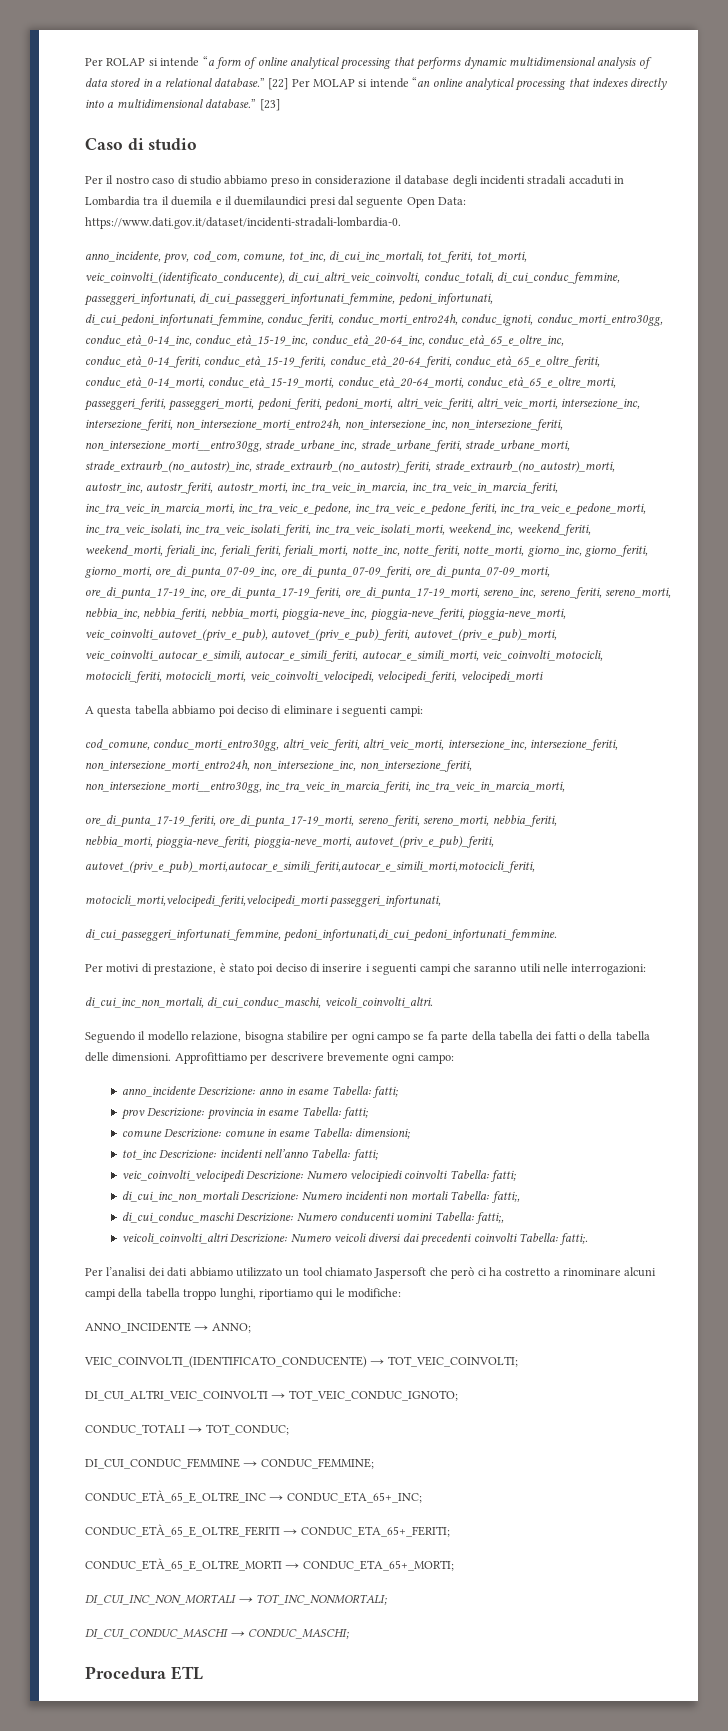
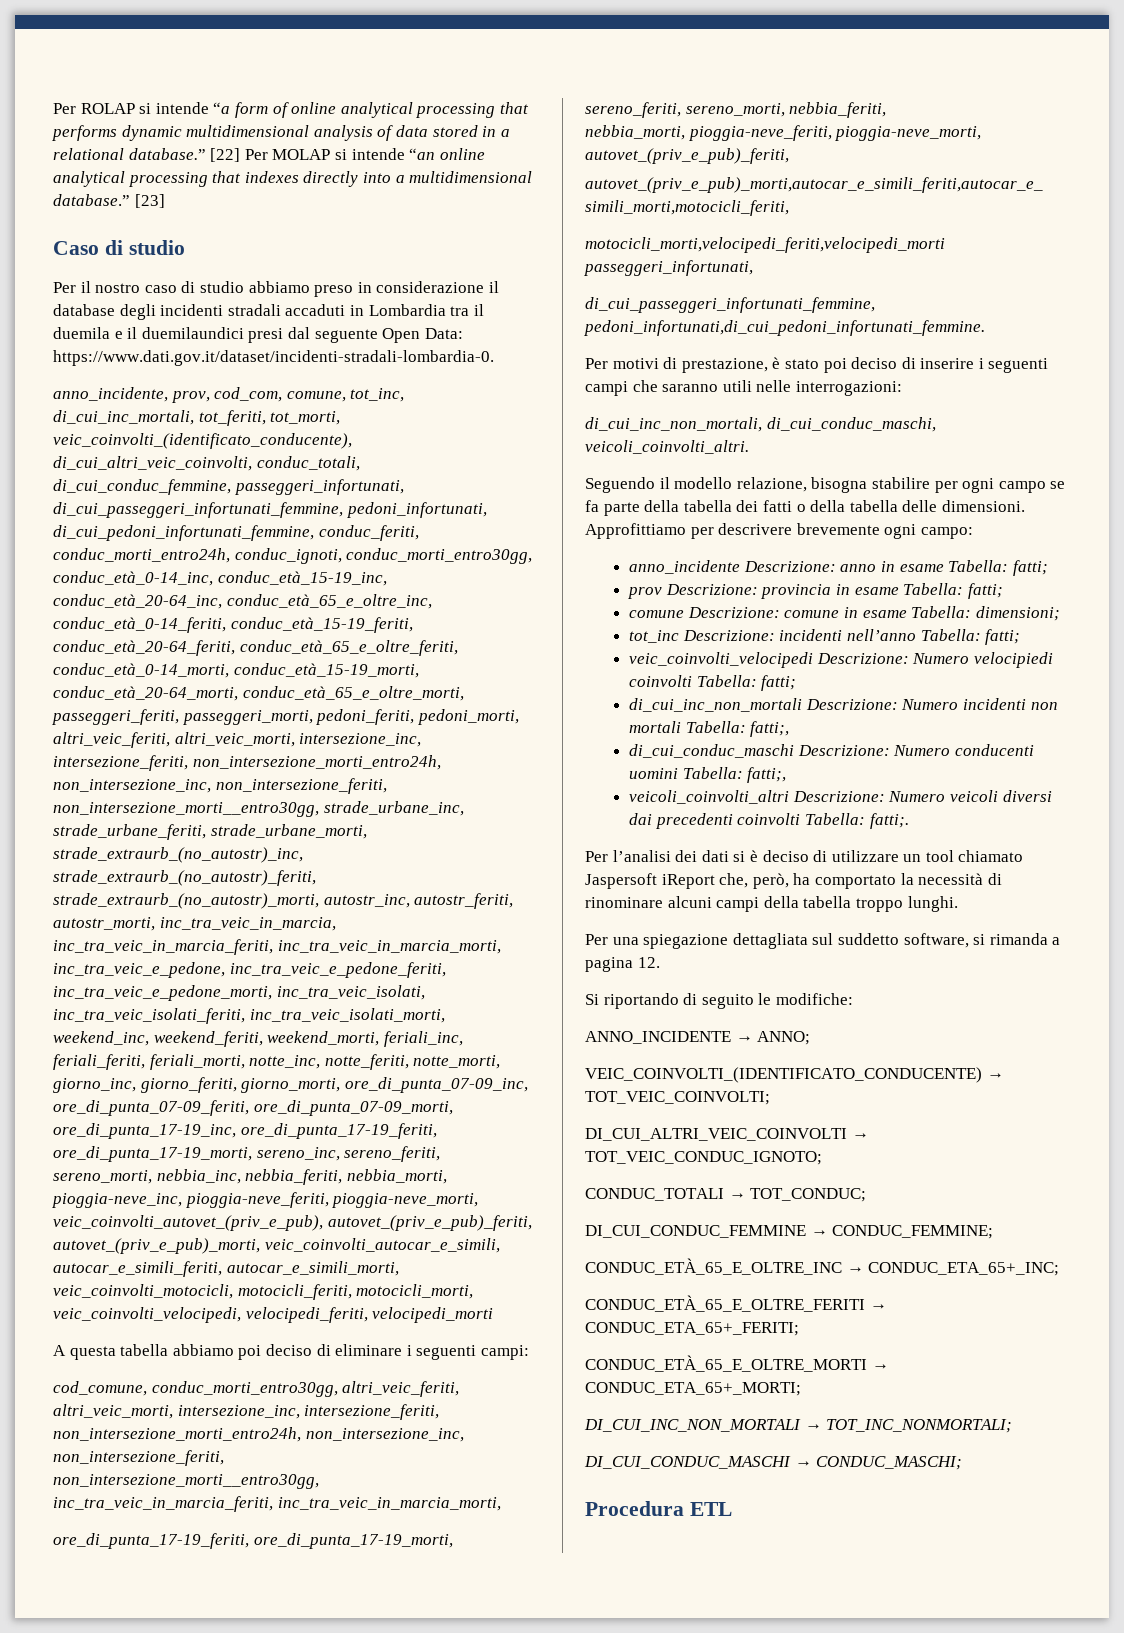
- Per l’analisi dei dati abbiamo utilizzato un tool chiamato Jaspersoft che però ci ha costretto a rinominare alcuni campi della tabella troppo lunghi, riportiamo qui le modifiche:
+ Per l’analisi dei dati si è deciso di utilizzare un tool chiamato Jaspersoft iReport che, però, ha comportato la necessità di rinominare alcuni campi della tabella troppo lunghi.
+ Per una spiegazione dettagliata sul suddetto software, si rimanda a pagina 12.
+ Si riportando di seguito le modifiche:

